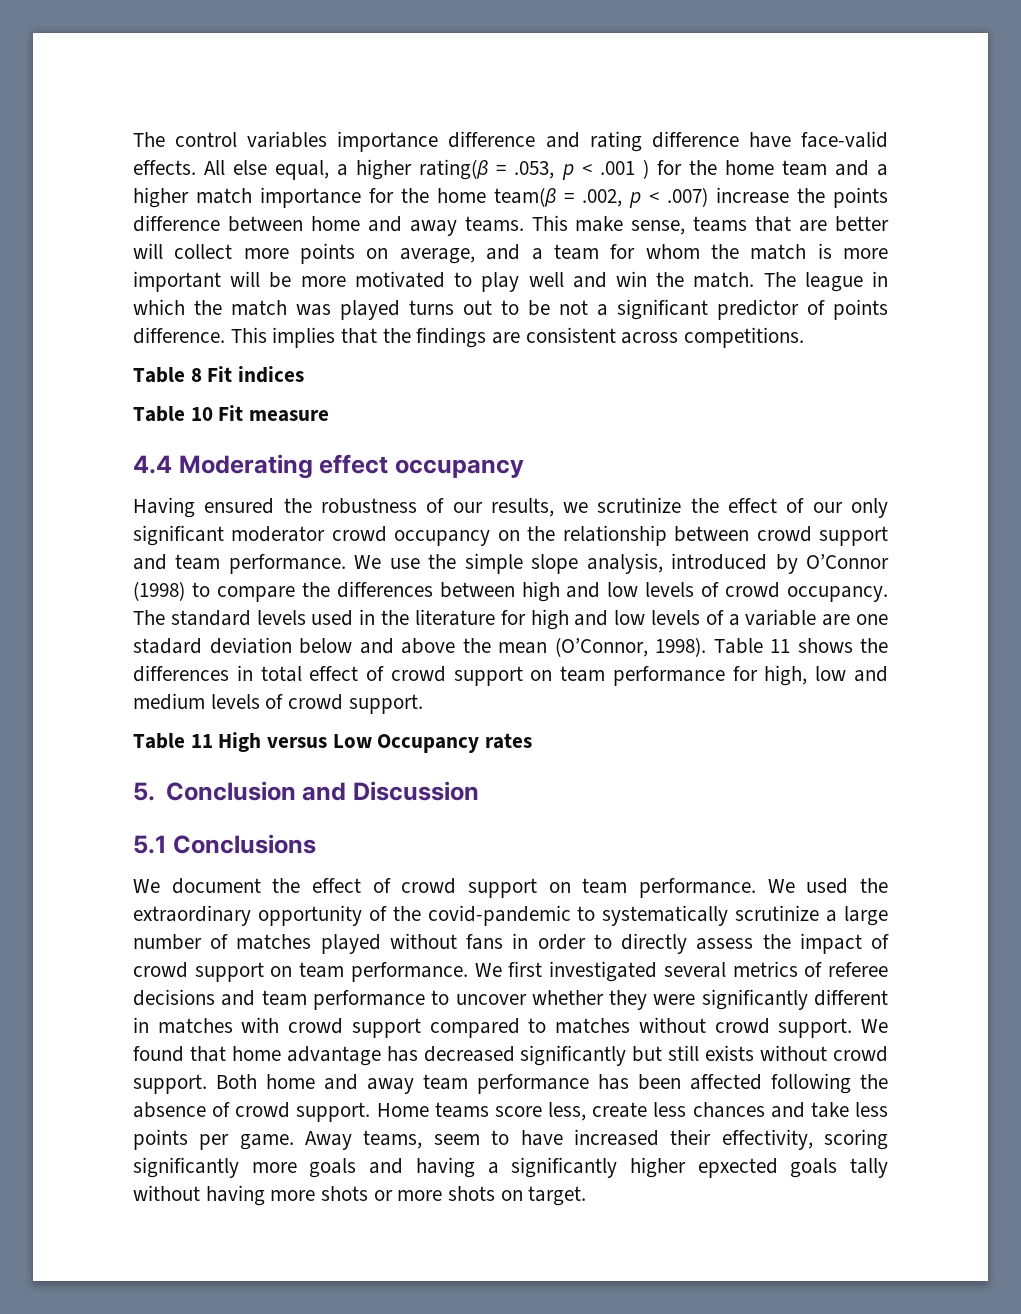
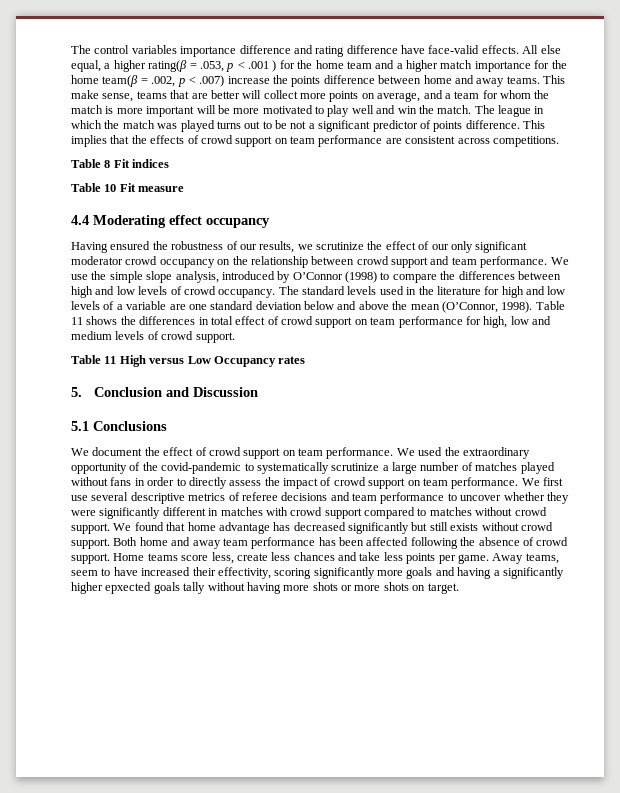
- This implies that the findings are consistent across competitions.
+ This implies that the effects of crowd support on team performance are consistent across competitions.
- The standard levels used in the literature for high and low levels of a variable are one stadard deviation below and above the mean (O’Connor, 1998).
+ The standard levels used in the literature for high and low levels of a variable are one standard deviation below and above the mean (O’Connor, 1998).
- We first investigated several metrics of referee decisions and team performance to uncover whether they were significantly different in matches with crowd support compared to matches without crowd support.
+ We first use several descriptive metrics of referee decisions and team performance to uncover whether they were significantly different in matches with crowd support compared to matches without crowd support.

